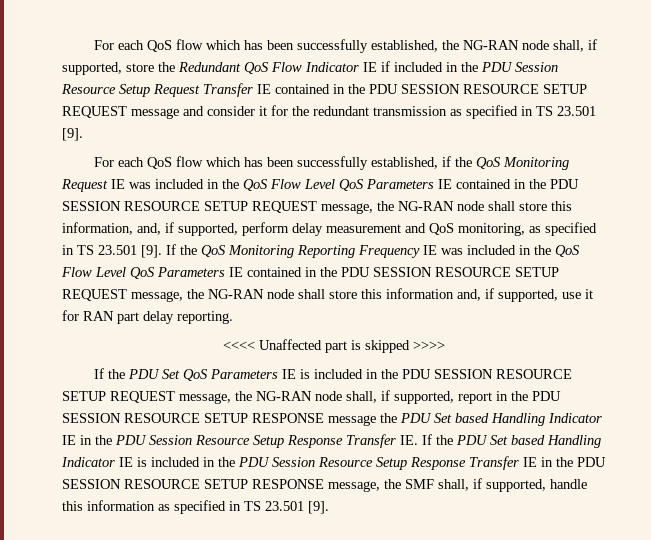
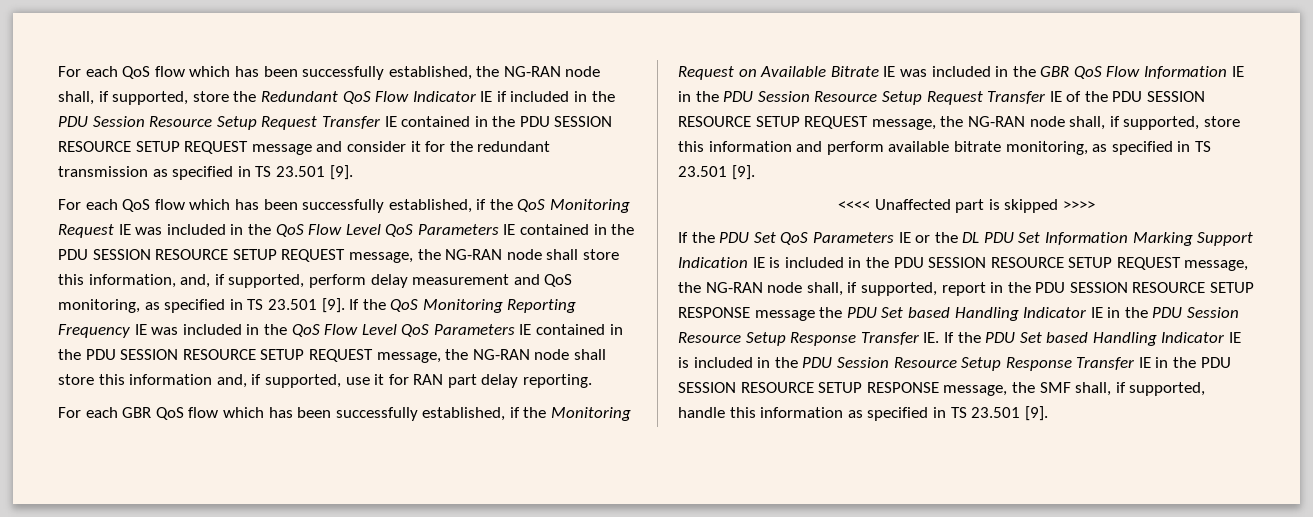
+ For each GBR QoS flow which has been successfully established, if the Monitoring Request on Available Bitrate IE was included in the GBR QoS Flow Information IE in the PDU Session Resource Setup Request Transfer IE of the PDU SESSION RESOURCE SETUP REQUEST message, the NG-RAN node shall, if supported, store this information and perform available bitrate monitoring, as specified in TS 23.501 [9].
- If the PDU Set QoS Parameters IE is included in the PDU SESSION RESOURCE SETUP REQUEST message, the NG-RAN node shall, if supported, report in the PDU SESSION RESOURCE SETUP RESPONSE message the PDU Set based Handling Indicator IE in the PDU Session Resource Setup Response Transfer IE. If the PDU Set based Handling Indicator IE is included in the PDU Session Resource Setup Response Transfer IE in the PDU SESSION RESOURCE SETUP RESPONSE message, the SMF shall, if supported, handle this information as specified in TS 23.501 [9].
+ If the PDU Set QoS Parameters IE or the DL PDU Set Information Marking Support Indication IE is included in the PDU SESSION RESOURCE SETUP REQUEST message, the NG-RAN node shall, if supported, report in the PDU SESSION RESOURCE SETUP RESPONSE message the PDU Set based Handling Indicator IE in the PDU Session Resource Setup Response Transfer IE. If the PDU Set based Handling Indicator IE is included in the PDU Session Resource Setup Response Transfer IE in the PDU SESSION RESOURCE SETUP RESPONSE message, the SMF shall, if supported, handle this information as specified in TS 23.501 [9].

